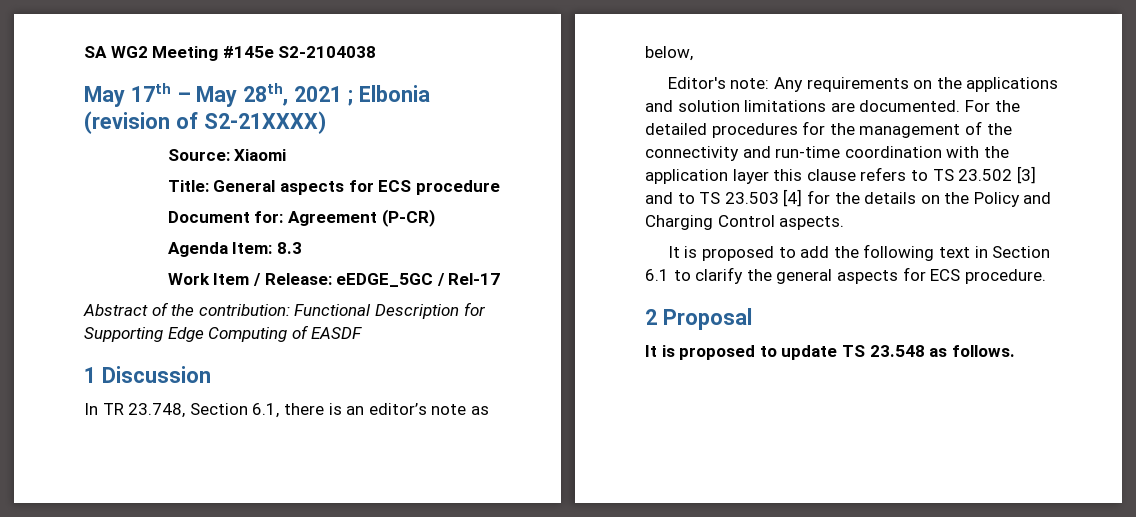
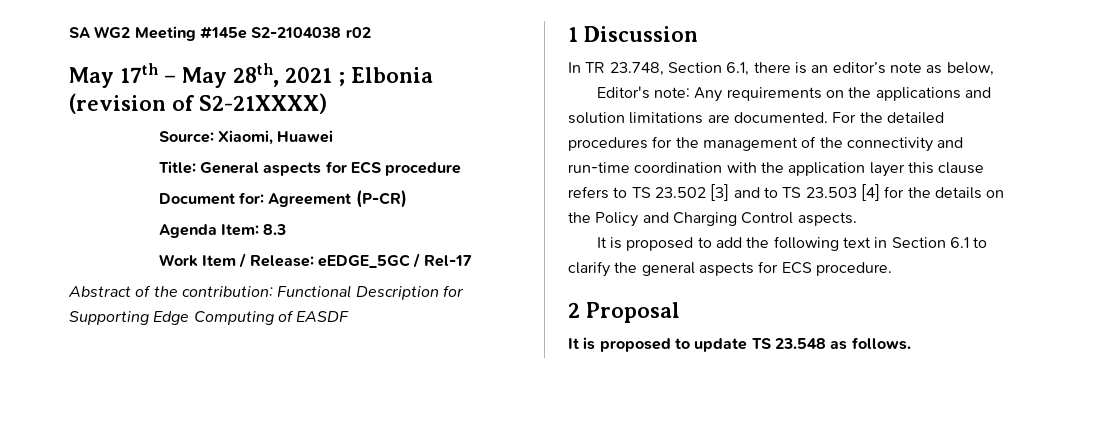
- SA WG2 Meeting #145e S2-2104038
+ SA WG2 Meeting #145e S2-2104038 r02
- Source: Xiaomi
+ Source: Xiaomi, Huawei

